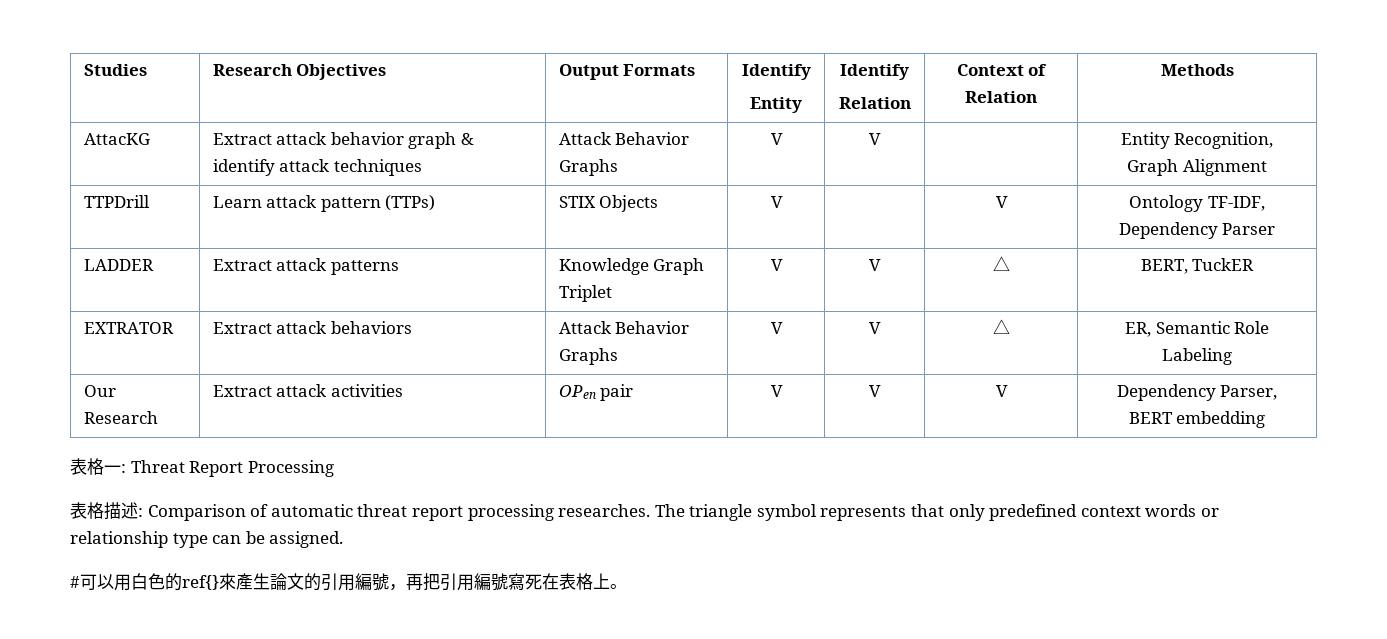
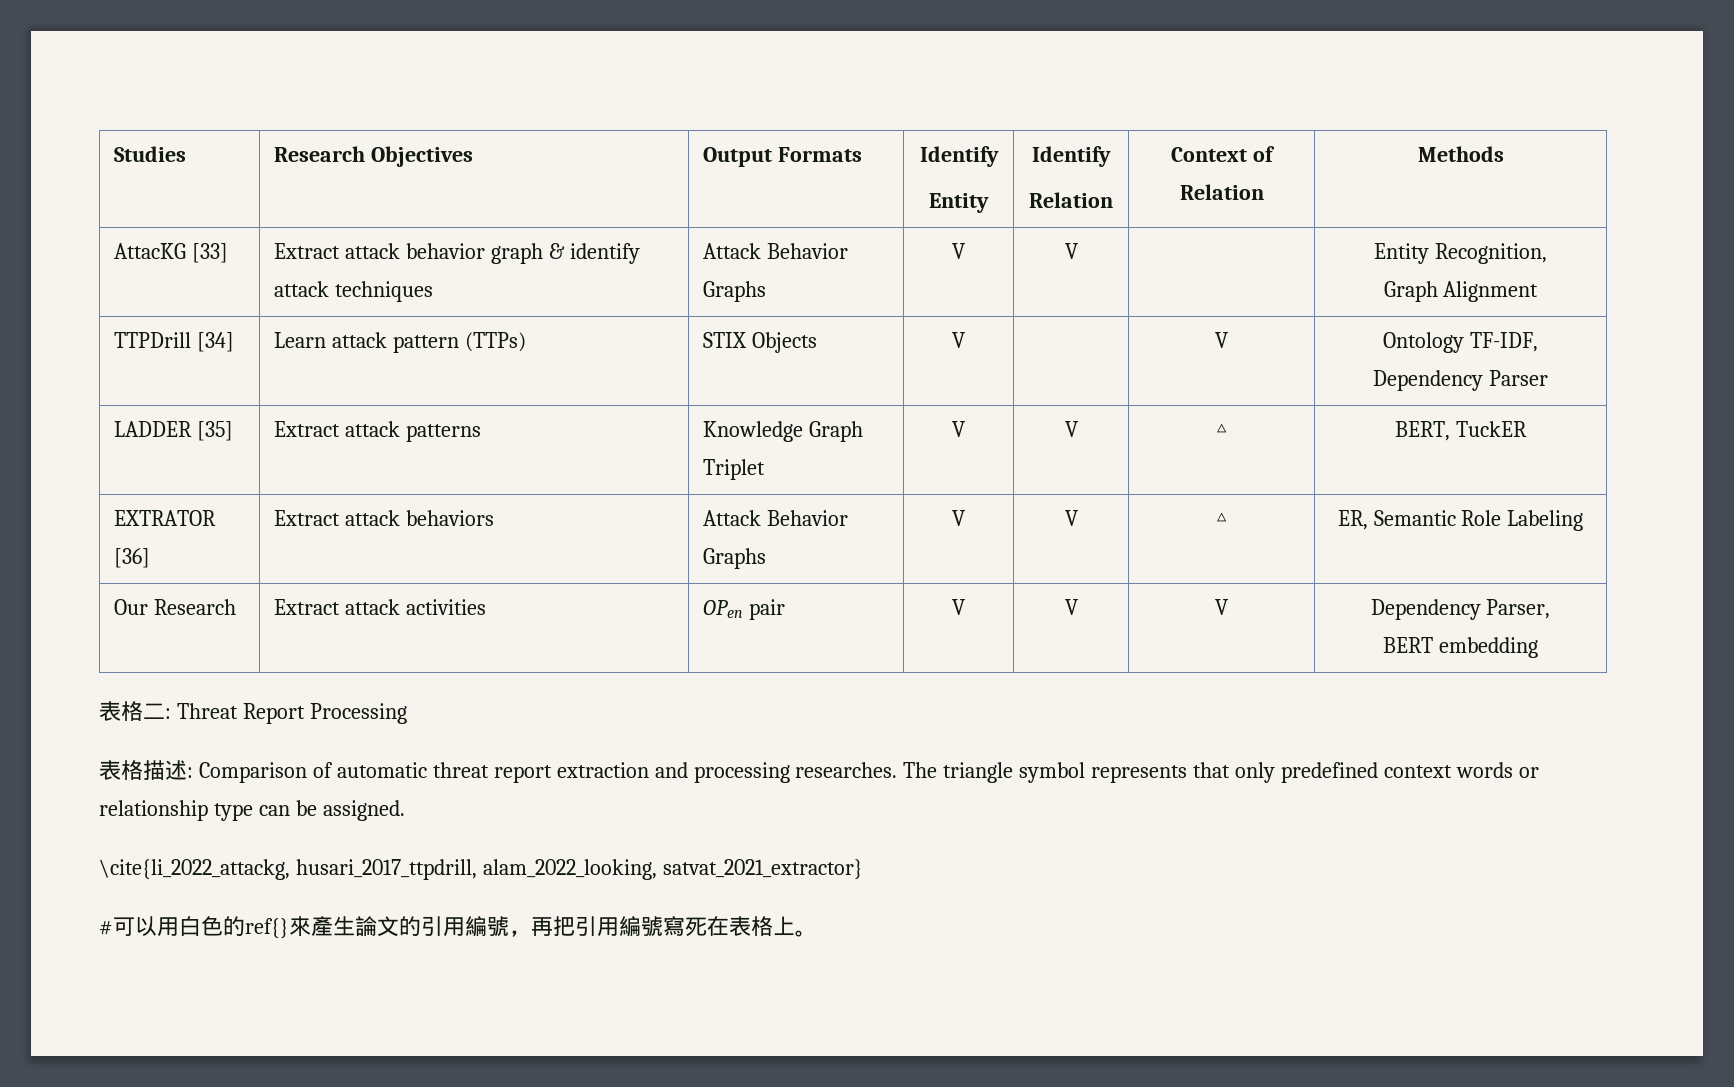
- AttacKG | Extract attack behavior graph & identify attack techniques | Attack Behavior Graphs | V | V | | Entity Recognition,
+ AttacKG [33] | Extract attack behavior graph & identify attack techniques | Attack Behavior Graphs | V | V | | Entity Recognition,
- TTPDrill | Learn attack pattern (TTPs) | STIX Objects | V | | V | Ontology TF-IDF, Dependency Parser
+ TTPDrill [34] | Learn attack pattern (TTPs) | STIX Objects | V | | V | Ontology TF-IDF, Dependency Parser
- LADDER | Extract attack patterns | Knowledge Graph Triplet | V | V | △ | BERT, TuckER
+ LADDER [35] | Extract attack patterns | Knowledge Graph Triplet | V | V | △ | BERT, TuckER
- EXTRATOR | Extract attack behaviors | Attack Behavior Graphs | V | V | △ | ER, Semantic Role Labeling
+ EXTRATOR [36] | Extract attack behaviors | Attack Behavior Graphs | V | V | △ | ER, Semantic Role Labeling
- 表格一: Threat Report Processing
+ 表格二: Threat Report Processing
- 表格描述: Comparison of automatic threat report processing researches.
+ 表格描述: Comparison of automatic threat report extraction and processing researches.
+ \cite{li_2022_attackg, husari_2017_ttpdrill, alam_2022_looking, satvat_2021_extractor}

